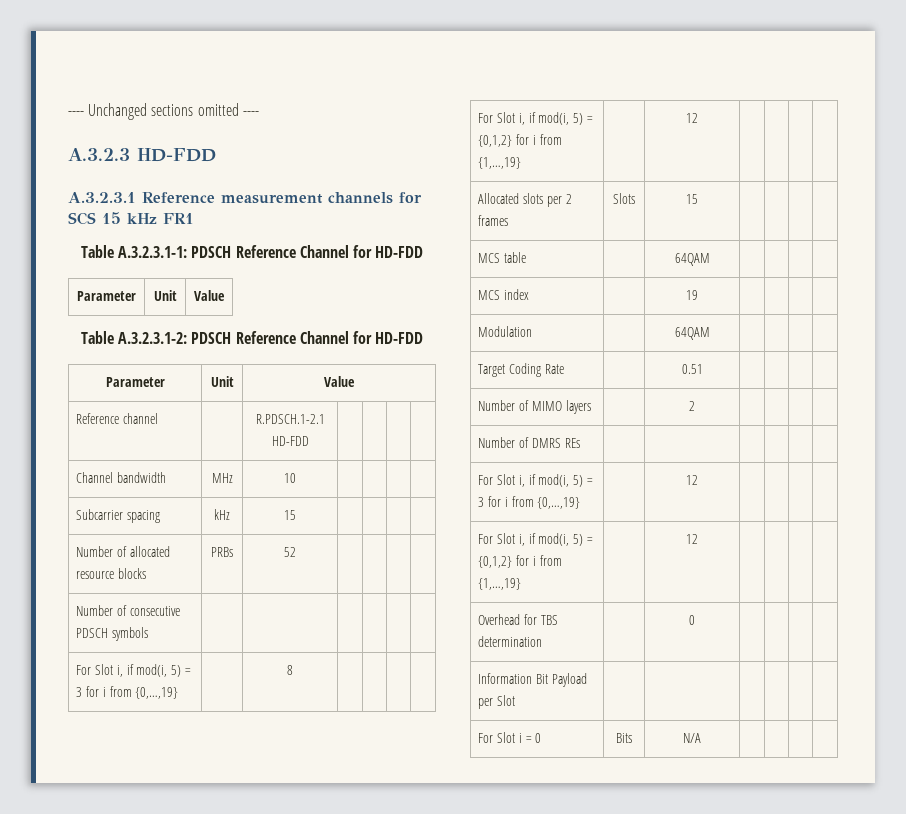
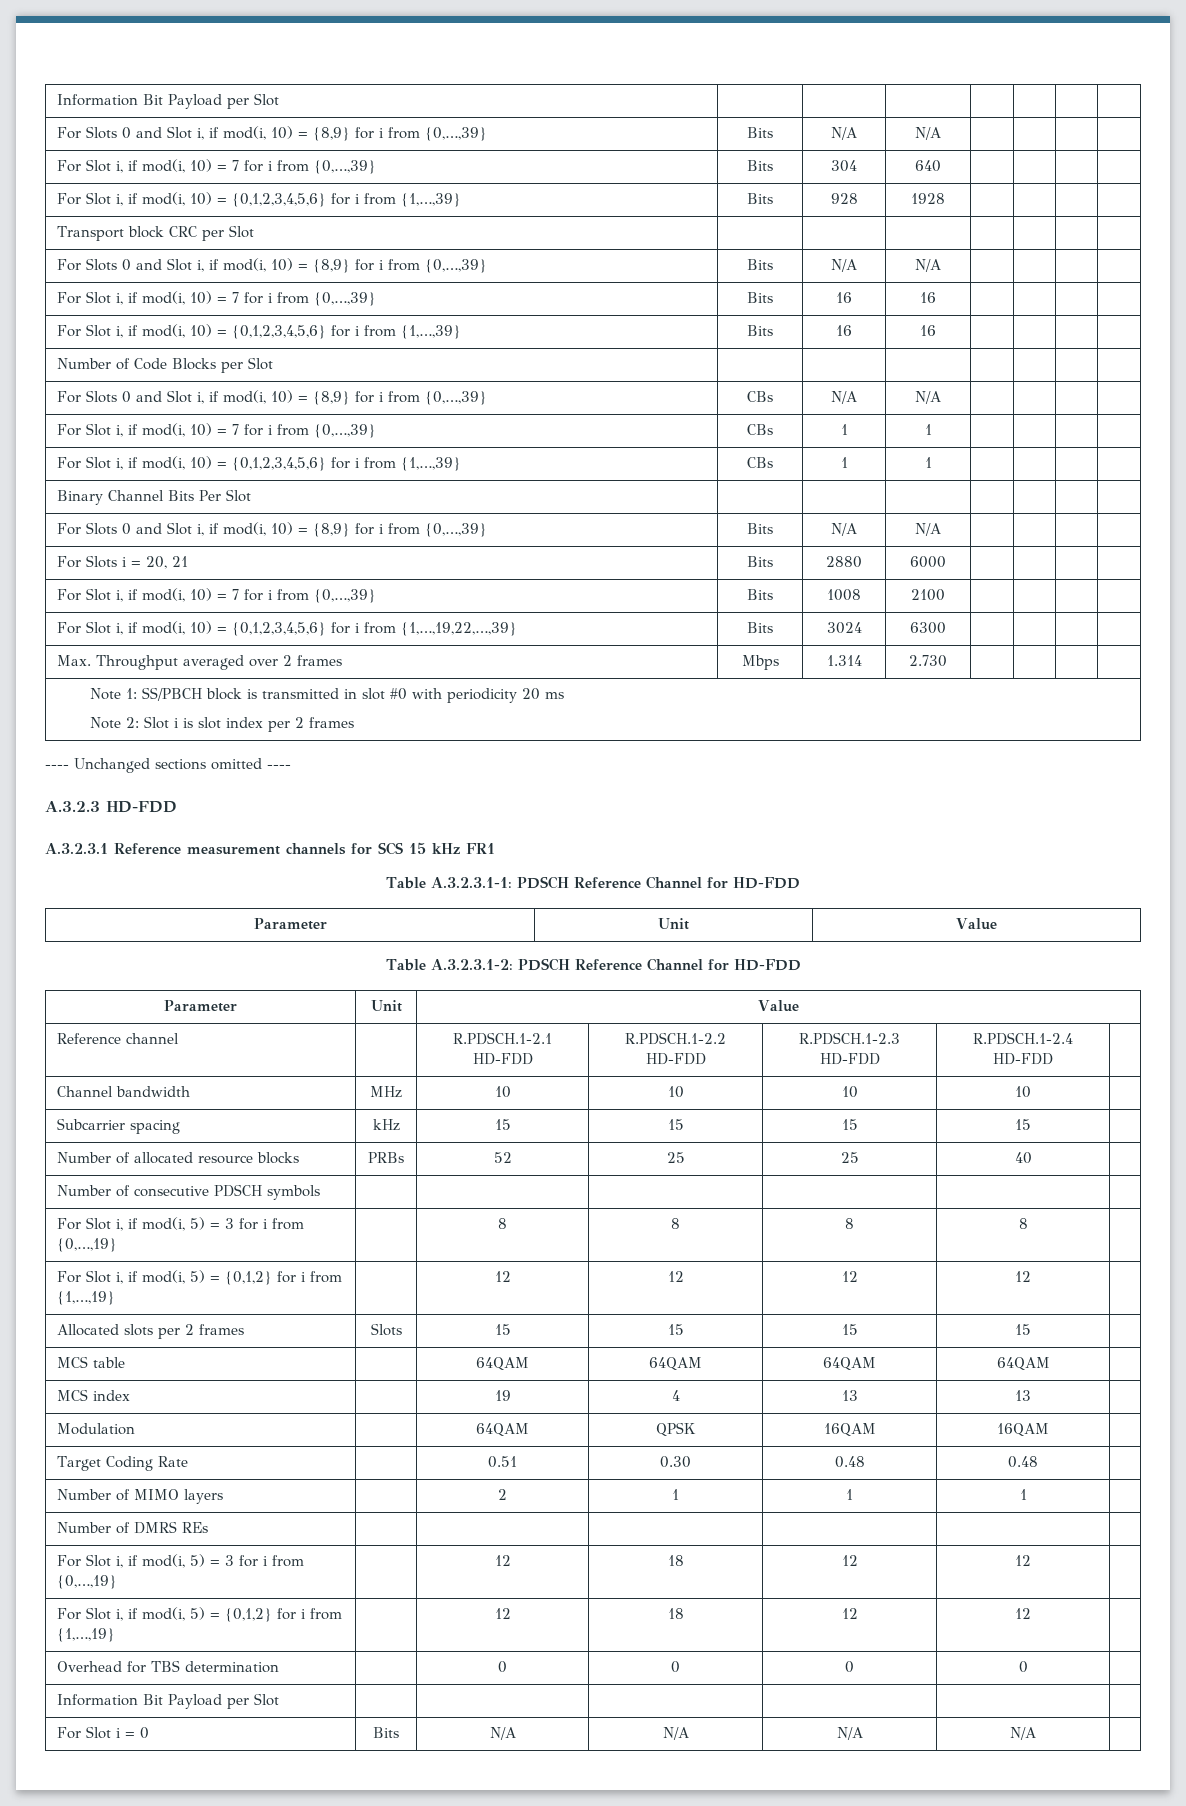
+ Information Bit Payload per Slot | | | | | | |
+ For Slots 0 and Slot i, if mod(i, 10) = {8,9} for i from {0,…,39} | Bits | N/A | N/A | | | |
+ For Slot i, if mod(i, 10) = 7 for i from {0,…,39} | Bits | 304 | 640 | | | |
+ For Slot i, if mod(i, 10) = {0,1,2,3,4,5,6} for i from {1,…,39} | Bits | 928 | 1928 | | | |
+ Transport block CRC per Slot | | | | | | |
+ For Slots 0 and Slot i, if mod(i, 10) = {8,9} for i from {0,…,39} | Bits | N/A | N/A | | | |
+ For Slot i, if mod(i, 10) = 7 for i from {0,…,39} | Bits | 16 | 16 | | | |
+ For Slot i, if mod(i, 10) = {0,1,2,3,4,5,6} for i from {1,…,39} | Bits | 16 | 16 | | | |
+ Number of Code Blocks per Slot | | | | | | |
+ For Slots 0 and Slot i, if mod(i, 10) = {8,9} for i from {0,…,39} | CBs | N/A | N/A | | | |
+ For Slot i, if mod(i, 10) = 7 for i from {0,…,39} | CBs | 1 | 1 | | | |
+ For Slot i, if mod(i, 10) = {0,1,2,3,4,5,6} for i from {1,…,39} | CBs | 1 | 1 | | | |
+ Binary Channel Bits Per Slot | | | | | | |
+ For Slots 0 and Slot i, if mod(i, 10) = {8,9} for i from {0,…,39} | Bits | N/A | N/A | | | |
+ For Slots i = 20, 21 | Bits | 2880 | 6000 | | | |
+ For Slot i, if mod(i, 10) = 7 for i from {0,…,39} | Bits | 1008 | 2100 | | | |
+ For Slot i, if mod(i, 10) = {0,1,2,3,4,5,6} for i from {1,…,19,22,…,39} | Bits | 3024 | 6300 | | | |
+ Max. Throughput averaged over 2 frames | Mbps | 1.314 | 2.730 | | | |
+ Note 1: SS/PBCH block is transmitted in slot #0 with periodicity 20 ms
+ Note 2: Slot i is slot index per 2 frames
- Reference channel | | R.PDSCH.1-2.1 HD-FDD | | | |
+ Reference channel | | R.PDSCH.1-2.1 HD-FDD | R.PDSCH.1-2.2 HD-FDD | R.PDSCH.1-2.3 HD-FDD | R.PDSCH.1-2.4 HD-FDD |
- Channel bandwidth | MHz | 10 | | | |
+ Channel bandwidth | MHz | 10 | 10 | 10 | 10 |
- Subcarrier spacing | kHz | 15 | | | |
+ Subcarrier spacing | kHz | 15 | 15 | 15 | 15 |
- Number of allocated resource blocks | PRBs | 52 | | | |
+ Number of allocated resource blocks | PRBs | 52 | 25 | 25 | 40 |
- For Slot i, if mod(i, 5) = 3 for i from {0,…,19} | | 8 | | | |
- For Slot i, if mod(i, 5) = {0,1,2} for i from {1,…,19} | | 12 | | | |
+ For Slot i, if mod(i, 5) = 3 for i from {0,…,19} | | 8 | 8 | 8 | 8 |
+ For Slot i, if mod(i, 5) = {0,1,2} for i from {1,…,19} | | 12 | 12 | 12 | 12 |
- Allocated slots per 2 frames | Slots | 15 | | | |
+ Allocated slots per 2 frames | Slots | 15 | 15 | 15 | 15 |
- MCS table | | 64QAM | | | |
+ MCS table | | 64QAM | 64QAM | 64QAM | 64QAM |
- MCS index | | 19 | | | |
+ MCS index | | 19 | 4 | 13 | 13 |
- Modulation | | 64QAM | | | |
+ Modulation | | 64QAM | QPSK | 16QAM | 16QAM |
- Target Coding Rate | | 0.51 | | | |
+ Target Coding Rate | | 0.51 | 0.30 | 0.48 | 0.48 |
- Number of MIMO layers | | 2 | | | |
+ Number of MIMO layers | | 2 | 1 | 1 | 1 |
- For Slot i, if mod(i, 5) = 3 for i from {0,…,19} | | 12 | | | |
- For Slot i, if mod(i, 5) = {0,1,2} for i from {1,…,19} | | 12 | | | |
+ For Slot i, if mod(i, 5) = 3 for i from {0,…,19} | | 12 | 18 | 12 | 12 |
+ For Slot i, if mod(i, 5) = {0,1,2} for i from {1,…,19} | | 12 | 18 | 12 | 12 |
- Overhead for TBS determination | | 0 | | | |
+ Overhead for TBS determination | | 0 | 0 | 0 | 0 |
- For Slot i = 0 | Bits | N/A | | | |
+ For Slot i = 0 | Bits | N/A | N/A | N/A | N/A |

